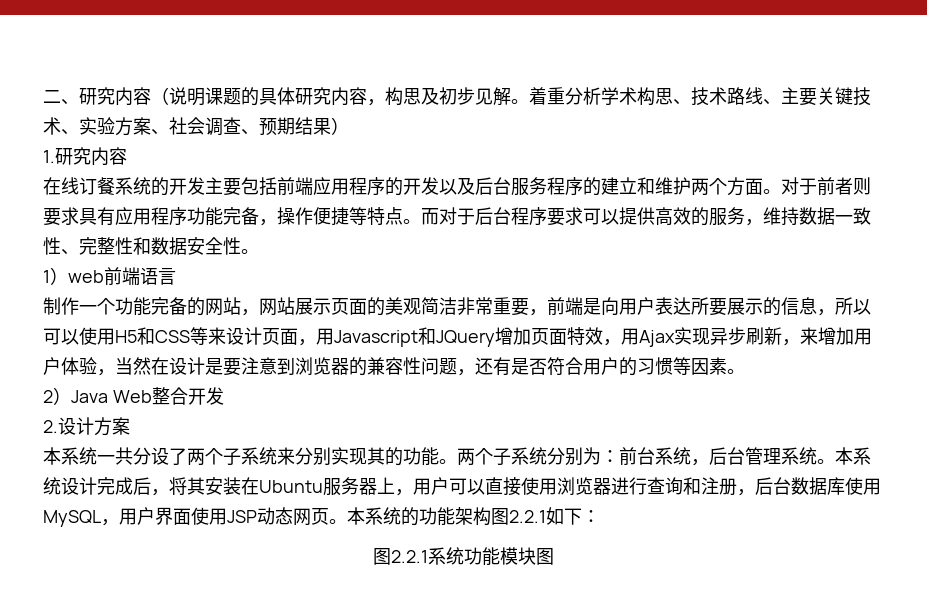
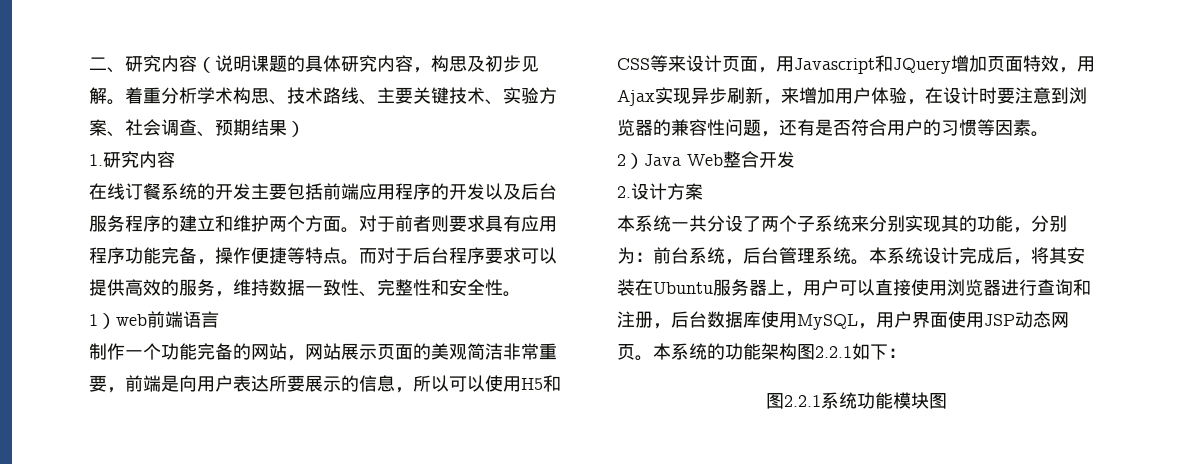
- 而对于后台程序要求可以提供高效的服务，维持数据一致性、完整性和数据安全性。
+ 而对于后台程序要求可以提供高效的服务，维持数据一致性、完整性和安全性。
- 制作一个功能完备的网站，网站展示页面的美观简洁非常重要，前端是向用户表达所要展示的信息，所以可以使用H5和CSS等来设计页面，用Javascript和JQuery增加页面特效，用Ajax实现异步刷新，来增加用户体验，当然在设计是要注意到浏览器的兼容性问题，还有是否符合用户的习惯等因素。
+ 制作一个功能完备的网站，网站展示页面的美观简洁非常重要，前端是向用户表达所要展示的信息，所以可以使用H5和CSS等来设计页面，用Javascript和JQuery增加页面特效，用Ajax实现异步刷新，来增加用户体验，在设计时要注意到浏览器的兼容性问题，还有是否符合用户的习惯等因素。
- 本系统一共分设了两个子系统来分别实现其的功能。两个子系统分别为：前台系统，后台管理系统。
+ 本系统一共分设了两个子系统来分别实现其的功能，分别为：前台系统，后台管理系统。

